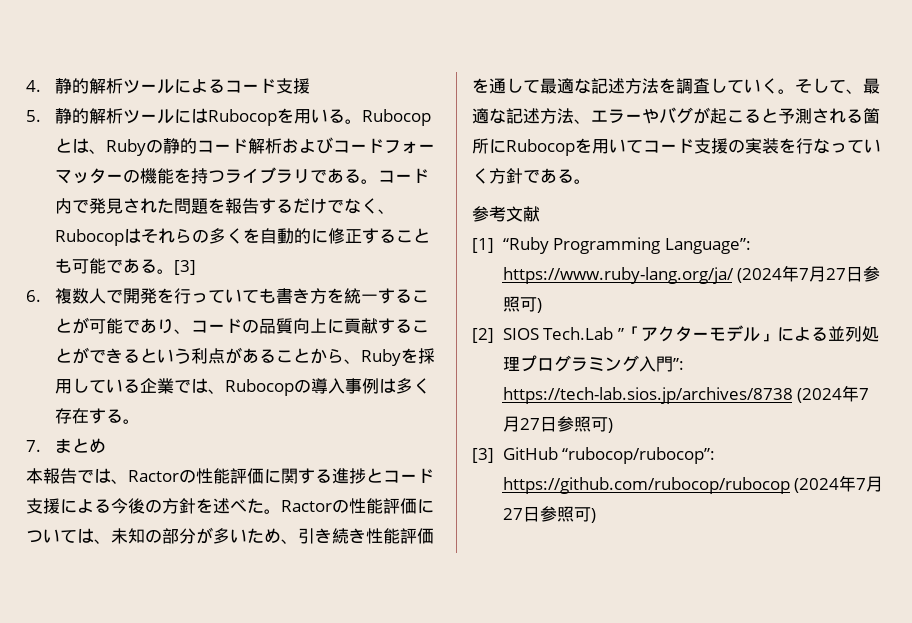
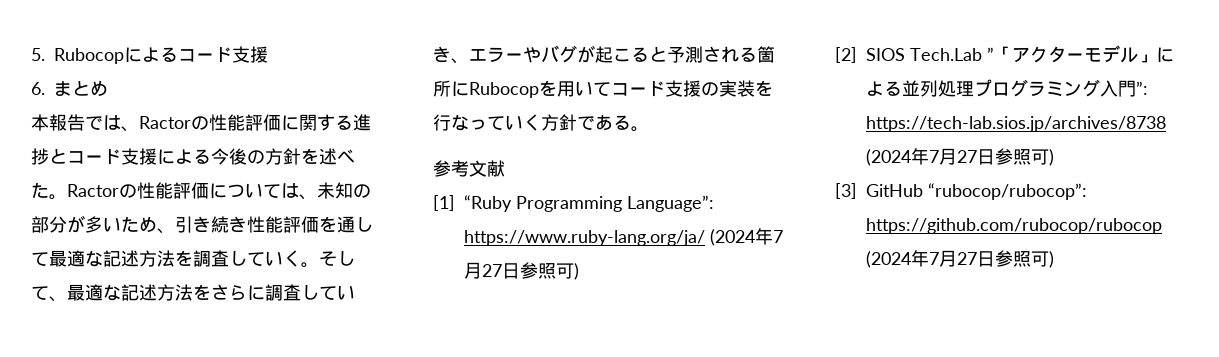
- 4.静的解析ツールによるコード支援
+ 5. Rubocopによるコード支援
- 5.静的解析ツールにはRubocopを用いる。Rubocopとは、Rubyの静的コード解析およびコードフォーマッターの機能を持つライブラリである。コード内で発見された問題を報告するだけでなく、Rubocopはそれらの多くを自動的に修正することも可能である。[3]
- 6.複数人で開発を行っていても書き方を統一することが可能であり、コードの品質向上に貢献することができるという利点があることから、Rubyを採用している企業では、Rubocopの導入事例は多く存在する。
- 7.まとめ
+ 6.まとめ
- そして、最適な記述方法、エラーやバグが起こると予測される箇所にRubocopを用いてコード支援の実装を行なっていく方針である。
+ そして、最適な記述方法をさらに調査していき、エラーやバグが起こると予測される箇所にRubocopを用いてコード支援の実装を行なっていく方針である。

